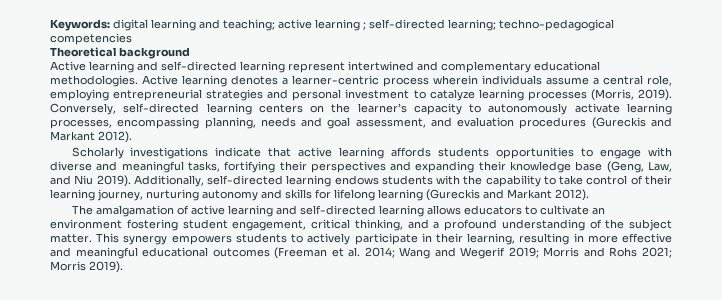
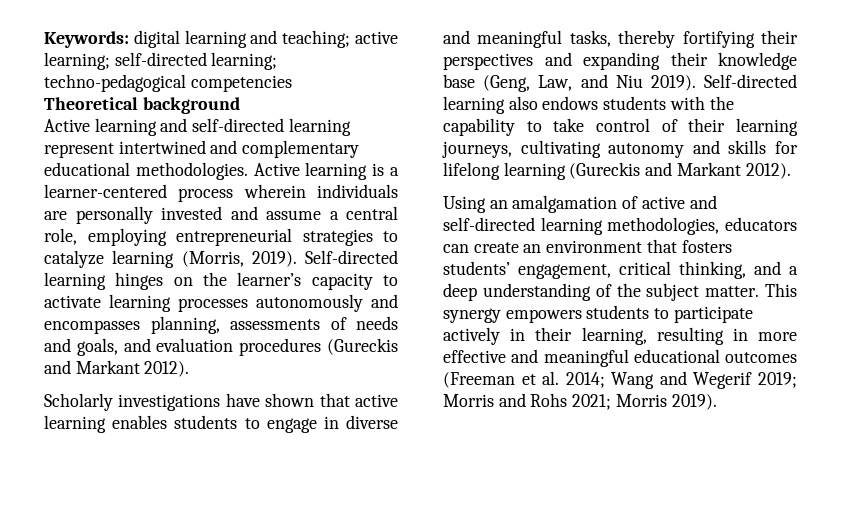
- Keywords: digital learning and teaching; active learning ; self-directed learning; techno-pedagogical competencies
+ Keywords: digital learning and teaching; active learning; self-directed learning; techno-pedagogical competencies
- Active learning denotes a learner-centric process wherein individuals assume a central role, employing entrepreneurial strategies and personal investment to catalyze learning processes (Morris, 2019).
+ Active learning is a learner-centered process wherein individuals are personally invested and assume a central role, employing entrepreneurial strategies to catalyze learning (Morris, 2019).
- Conversely, self-directed learning centers on the learner’s capacity to autonomously activate learning processes, encompassing planning, needs and goal assessment, and evaluation procedures (Gureckis and Markant 2012).
+ Self-directed learning hinges on the learner’s capacity to activate learning processes autonomously and encompasses planning, assessments of needs and goals, and evaluation procedures (Gureckis and Markant 2012).
- Scholarly investigations indicate that active learning affords students opportunities to engage with diverse and meaningful tasks, fortifying their perspectives and expanding their knowledge base (Geng, Law, and Niu 2019).
+ Scholarly investigations have shown that active learning enables students to engage in diverse and meaningful tasks, thereby fortifying their perspectives and expanding their knowledge base (Geng, Law, and Niu 2019).
- Additionally, self-directed learning endows students with the capability to take control of their learning journey, nurturing autonomy and skills for lifelong learning (Gureckis and Markant 2012).
+ Self-directed learning also endows students with the capability to take control of their learning journeys, cultivating autonomy and skills for lifelong learning (Gureckis and Markant 2012).
- The amalgamation of active learning and self-directed learning allows educators to cultivate an environment fostering student engagement, critical thinking, and a profound understanding of the subject matter.
+ Using an amalgamation of active and self-directed learning methodologies, educators can create an environment that fosters students’ engagement, critical thinking, and a deep understanding of the subject matter.
- This synergy empowers students to actively participate in their learning, resulting in more effective and meaningful educational outcomes (Freeman et al. 2014; Wang and Wegerif 2019; Morris and Rohs 2021; Morris 2019).
+ This synergy empowers students to participate actively in their learning, resulting in more effective and meaningful educational outcomes (Freeman et al. 2014; Wang and Wegerif 2019; Morris and Rohs 2021; Morris 2019).

